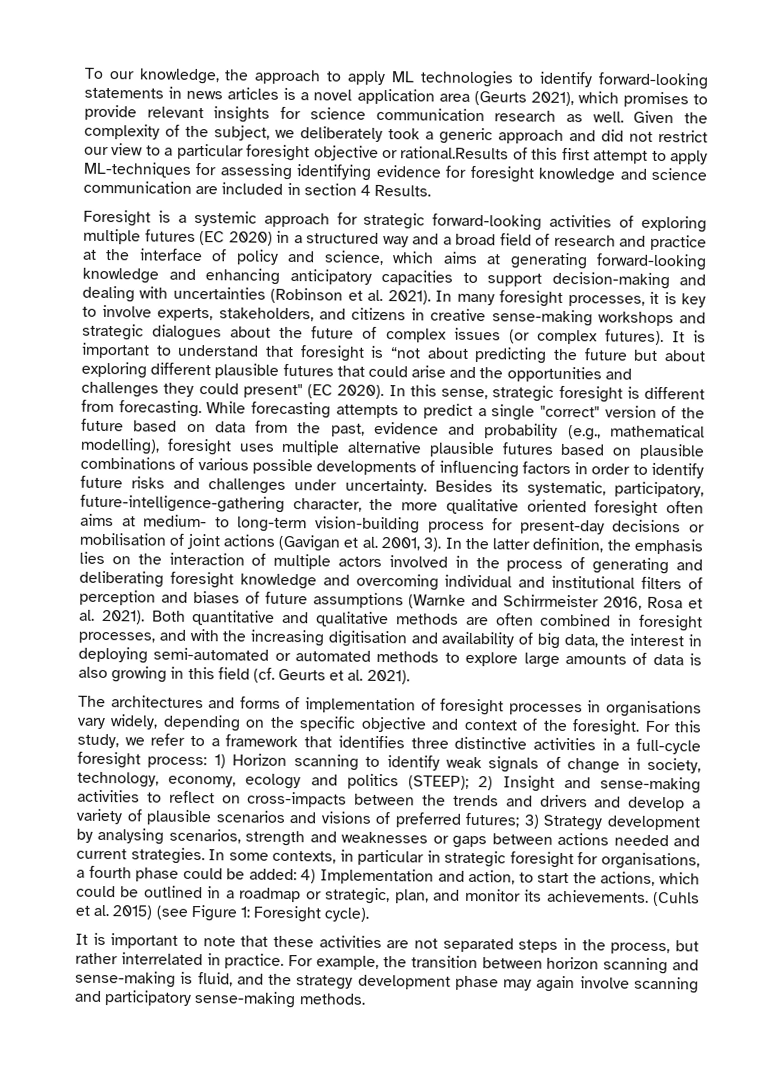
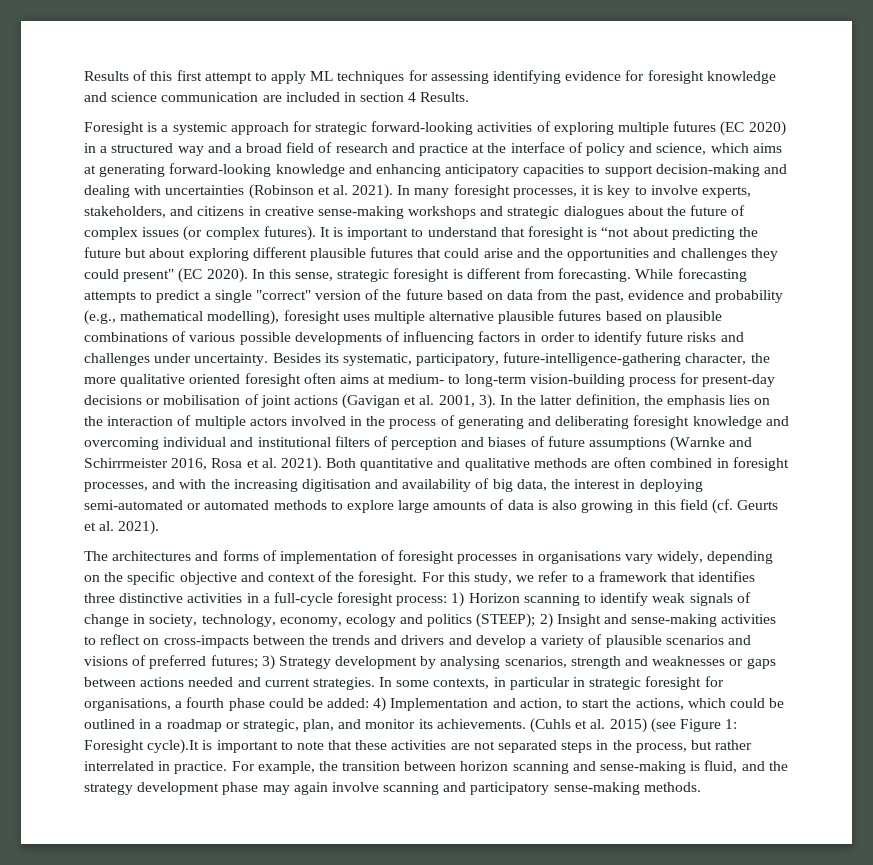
- To our knowledge, the approach to apply ML technologies to identify forward-looking statements in news articles is a novel application area (Geurts 2021), which promises to provide relevant insights for science communication research as well. Given the complexity of the subject, we deliberately took a generic approach and did not restrict our view to a particular foresight objective or rational.Results of this first attempt to apply ML-techniques for assessing identifying evidence for foresight knowledge and science communication are included in section 4 Results.
+ Results of this first attempt to apply ML techniques for assessing identifying evidence for foresight knowledge and science communication are included in section 4 Results.
- (Cuhls et al. 2015) (see Figure 1: Foresight cycle).
- It is important to note that these activities are not separated steps in the process, but rather interrelated in practice.
+ (Cuhls et al. 2015) (see Figure 1: Foresight cycle).It is important to note that these activities are not separated steps in the process, but rather interrelated in practice.

